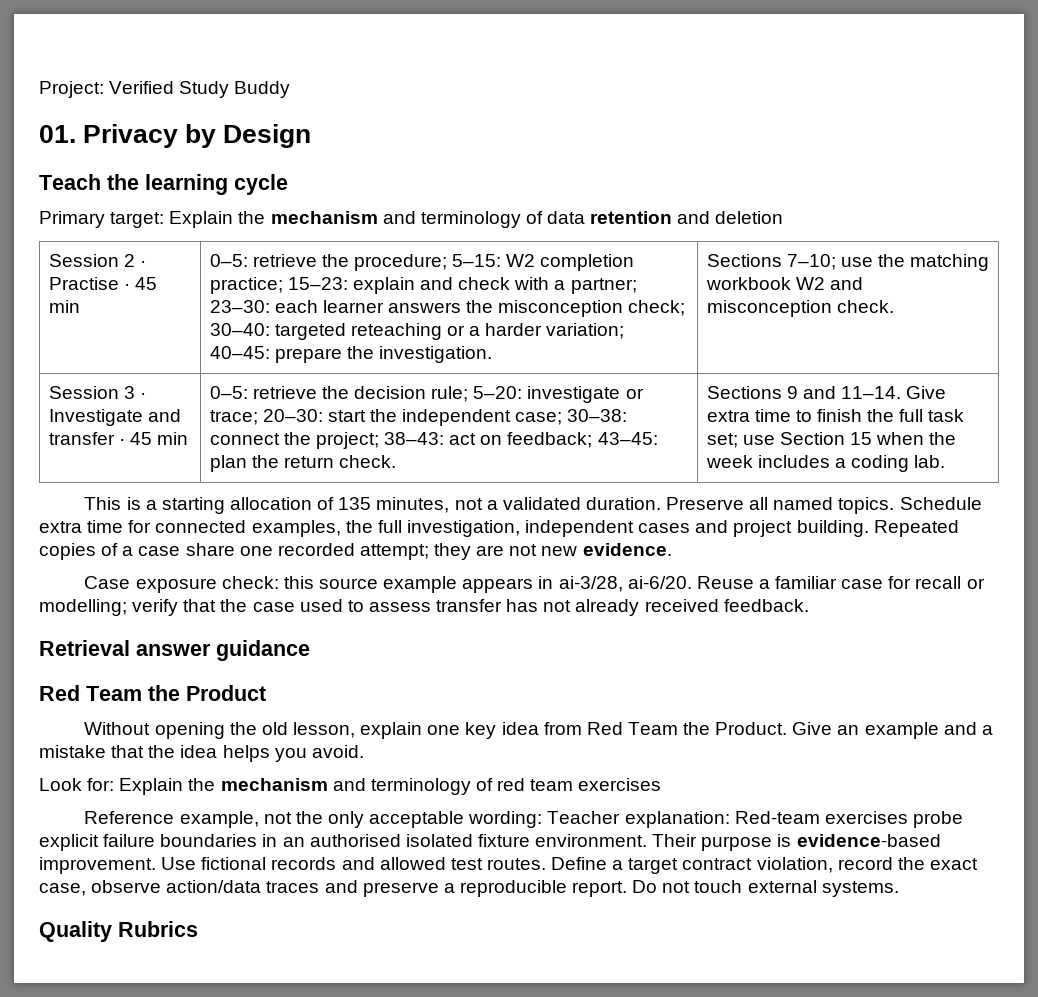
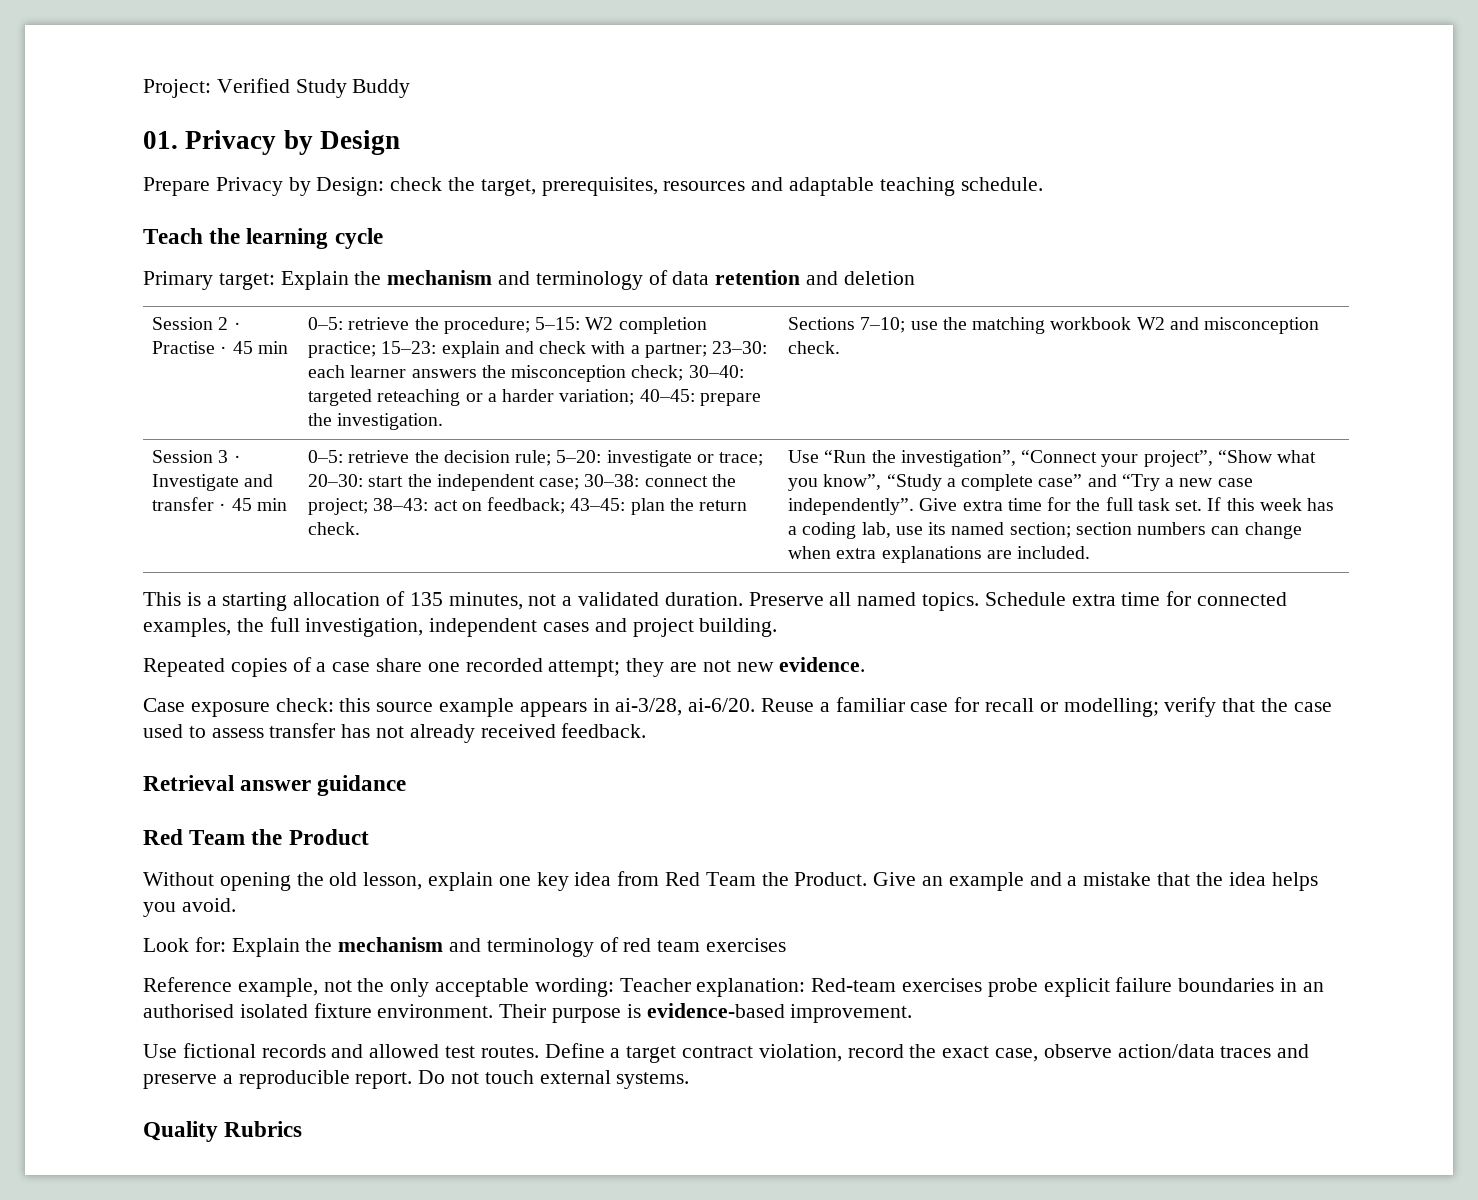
+ Prepare Privacy by Design: check the target, prerequisites, resources and adaptable teaching schedule.
- Sections 9 and 11–14.
+ Use “Run the investigation”, “Connect your project”, “Show what you know”, “Study a complete case” and “Try a new case independently”.
- Give extra time to finish the full task set; use Section 15 when the week includes a coding lab.
+ Give extra time for the full task set. If this week has a coding lab, use its named section; section numbers can change when extra explanations are included.
- Schedule extra time for connected examples, the full investigation, independent cases and project building. Repeated copies of a case share one recorded attempt; they are not new evidence.
+ Schedule extra time for connected examples, the full investigation, independent cases and project building.
+ Repeated copies of a case share one recorded attempt; they are not new evidence.
- Their purpose is evidence-based improvement. Use fictional records and allowed test routes.
+ Their purpose is evidence-based improvement.
+ Use fictional records and allowed test routes.

